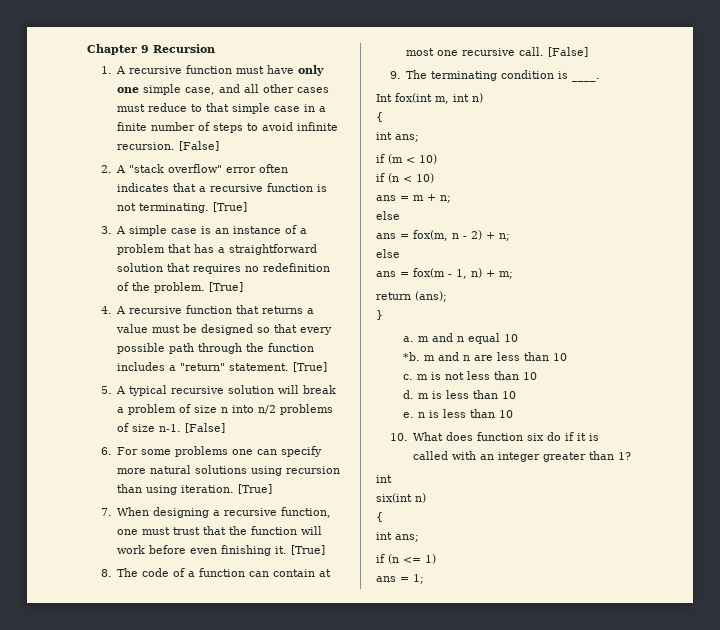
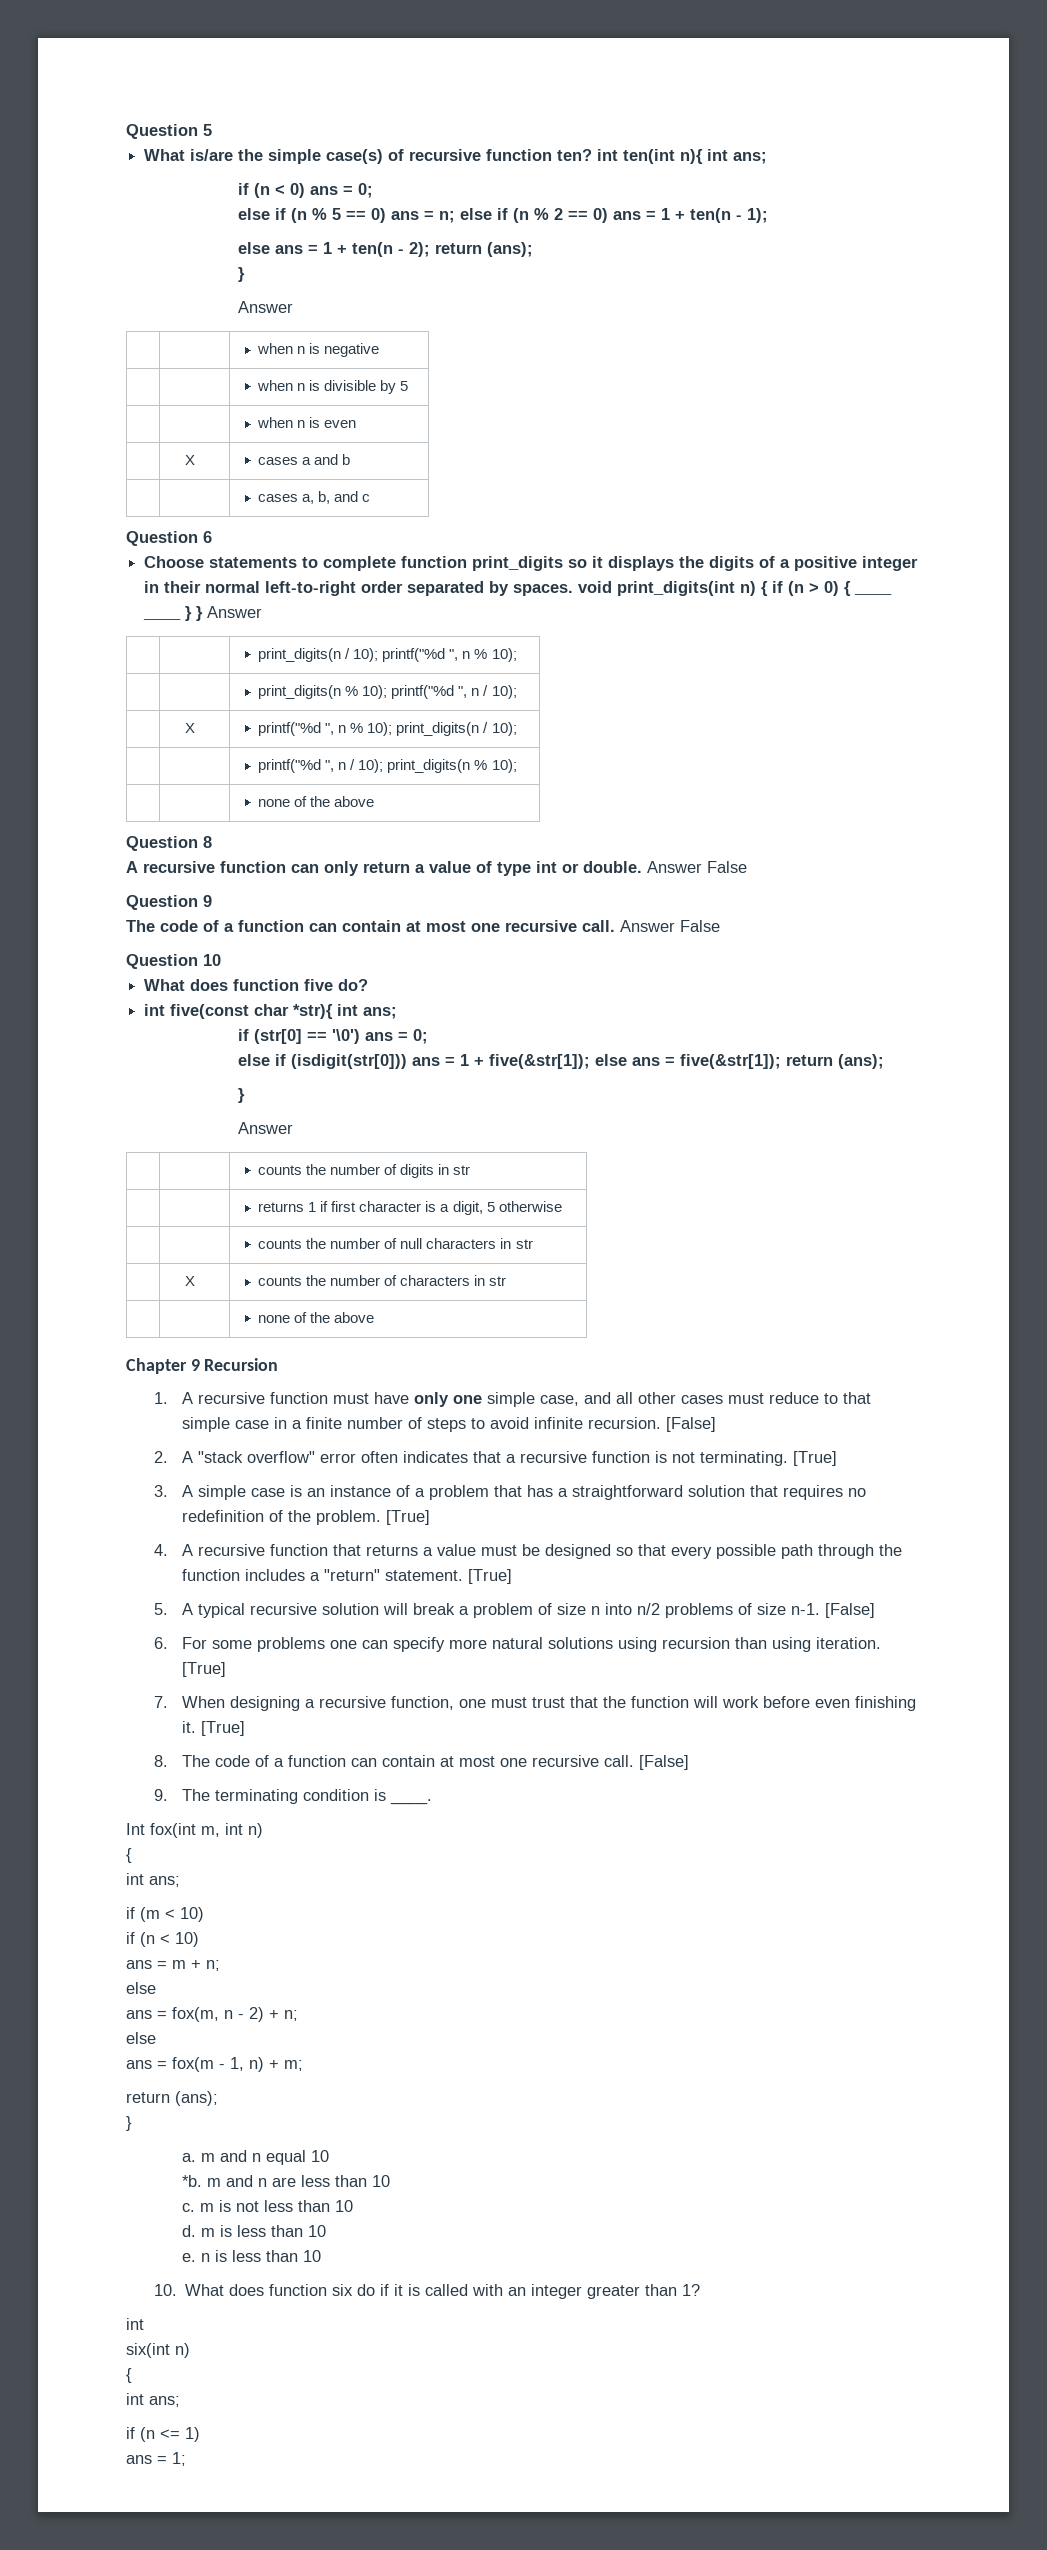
+ Question 5
+ What is/are the simple case(s) of recursive function ten? int ten(int n){ int ans;
+ if (n < 0) ans = 0;
+ else if (n % 5 == 0) ans = n; else if (n % 2 == 0) ans = 1 + ten(n - 1);
+ else ans = 1 + ten(n - 2); return (ans);
+ }
+ Answer
+ | | when n is negative
+ | | when n is divisible by 5
+ | | when n is even
+ | X | cases a and b
+ | | cases a, b, and c
+ Question 6
+ Choose statements to complete function print_digits so it displays the digits of a positive integer in their normal left-to-right order separated by spaces. void print_digits(int n) { if (n > 0) { ____ ____ } } Answer
+ | | print_digits(n / 10); printf("%d ", n % 10);
+ | | print_digits(n % 10); printf("%d ", n / 10);
+ | X | printf("%d ", n % 10); print_digits(n / 10);
+ | | printf("%d ", n / 10); print_digits(n % 10);
+ | | none of the above
+ Question 8
+ A recursive function can only return a value of type int or double. Answer False
+ Question 9
+ The code of a function can contain at most one recursive call. Answer False
+ Question 10
+ What does function five do?
+ int five(const char *str){ int ans;
+ if (str[0] == '\0') ans = 0;
+ else if (isdigit(str[0])) ans = 1 + five(&str[1]); else ans = five(&str[1]); return (ans);
+ }
+ Answer
+ | | counts the number of digits in str
+ | | returns 1 if first character is a digit, 5 otherwise
+ | | counts the number of null characters in str
+ | X | counts the number of characters in str
+ | | none of the above

